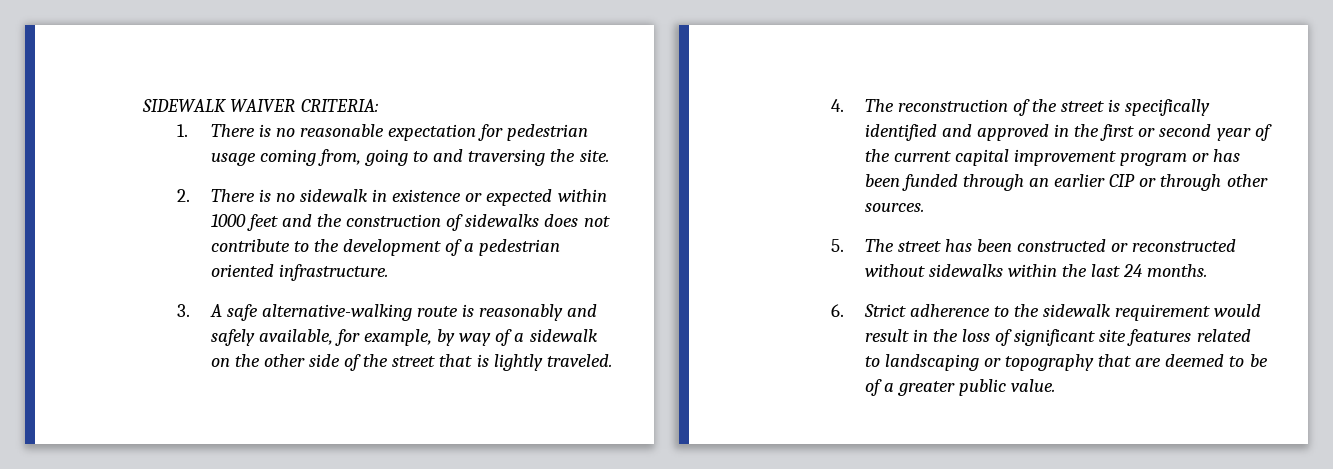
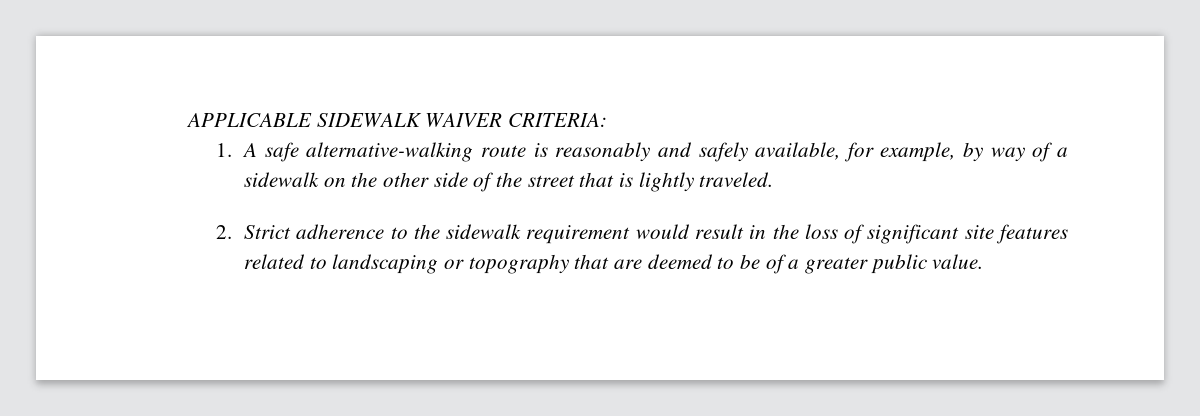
- SIDEWALK WAIVER CRITERIA:
+ APPLICABLE SIDEWALK WAIVER CRITERIA:
- 1. There is no reasonable expectation for pedestrian usage coming from, going to and traversing the site.
- 2. There is no sidewalk in existence or expected within 1000 feet and the construction of sidewalks does not contribute to the development of a pedestrian oriented infrastructure.
- 3. A safe alternative-walking route is reasonably and safely available, for example, by way of a sidewalk on the other side of the street that is lightly traveled.
+ 1. A safe alternative-walking route is reasonably and safely available, for example, by way of a sidewalk on the other side of the street that is lightly traveled.
- 4. The reconstruction of the street is specifically identified and approved in the first or second year of the current capital improvement program or has been funded through an earlier CIP or through other sources.
- 5. The street has been constructed or reconstructed without sidewalks within the last 24 months.
- 6. Strict adherence to the sidewalk requirement would result in the loss of significant site features related to landscaping or topography that are deemed to be of a greater public value.
+ 2. Strict adherence to the sidewalk requirement would result in the loss of significant site features related to landscaping or topography that are deemed to be of a greater public value.

